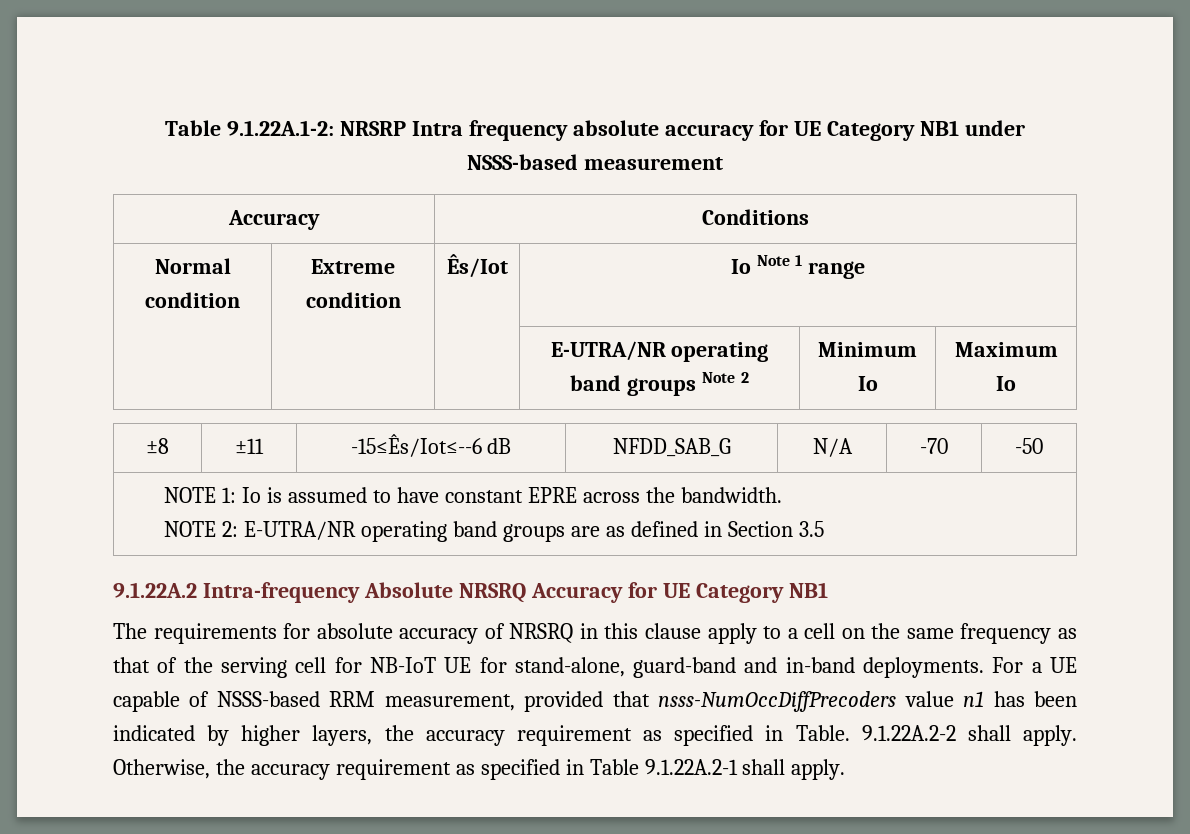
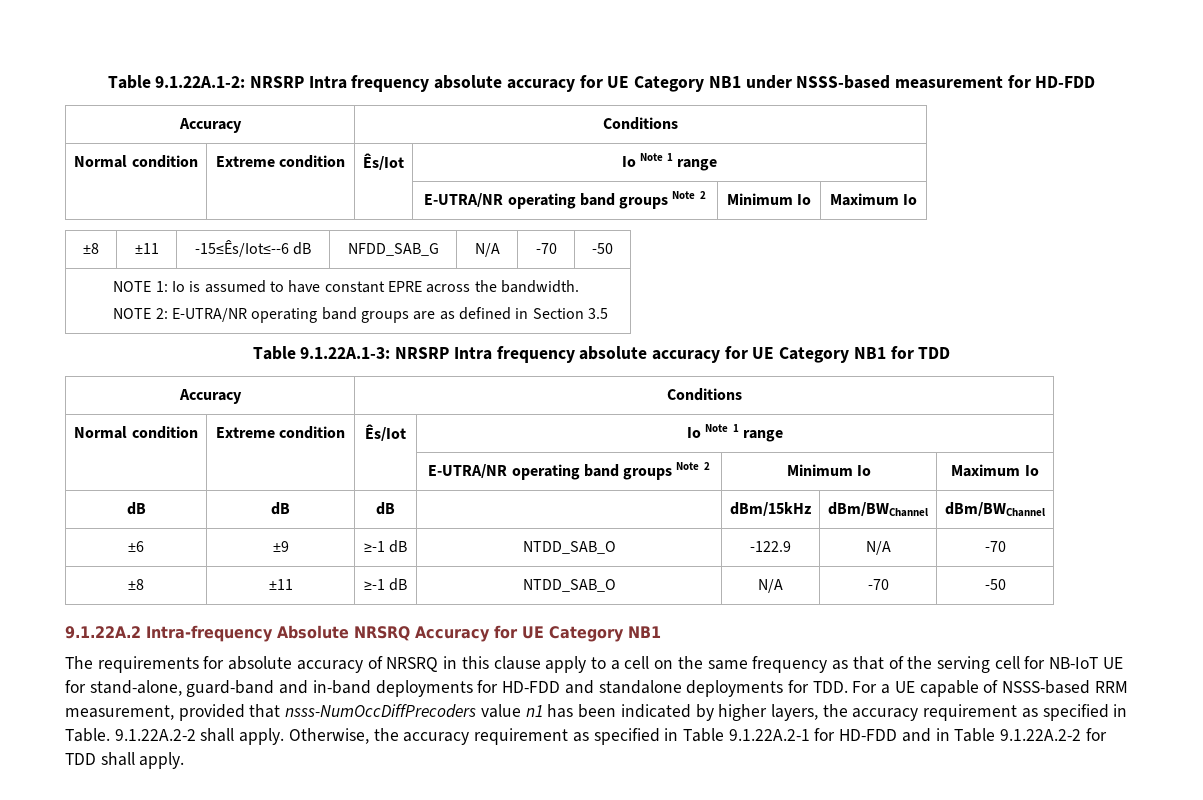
- Table 9.1.22A.1-2: NRSRP Intra frequency absolute accuracy for UE Category NB1 under NSSS-based measurement
+ Table 9.1.22A.1-2: NRSRP Intra frequency absolute accuracy for UE Category NB1 under NSSS-based measurement for HD-FDD
+ Table 9.1.22A.1-3: NRSRP Intra frequency absolute accuracy for UE Category NB1 for TDD
+ Accuracy | Conditions
+ Normal condition | Extreme condition | Ês/Iot | Io Note 1 range
+ | | | E-UTRA/NR operating band groups Note 2 | Minimum Io | Maximum Io
+ dB | dB | dB | | dBm/15kHz | dBm/BWChannel | dBm/BWChannel
+ ±6 | ±9 | ≥-1 dB | NTDD_SAB_O | -122.9 | N/A | -70
+ ±8 | ±11 | ≥-1 dB | NTDD_SAB_O | N/A | -70 | -50
- The requirements for absolute accuracy of NRSRQ in this clause apply to a cell on the same frequency as that of the serving cell for NB-IoT UE for stand-alone, guard-band and in-band deployments. For a UE capable of NSSS-based RRM measurement, provided that nsss-NumOccDiffPrecoders value n1 has been indicated by higher layers, the accuracy requirement as specified in Table.
+ The requirements for absolute accuracy of NRSRQ in this clause apply to a cell on the same frequency as that of the serving cell for NB-IoT UE for stand-alone, guard-band and in-band deployments for HD-FDD and standalone deployments for TDD. For a UE capable of NSSS-based RRM measurement, provided that nsss-NumOccDiffPrecoders value n1 has been indicated by higher layers, the accuracy requirement as specified in Table.
- Otherwise, the accuracy requirement as specified in Table 9.1.22A.2-1 shall apply.
+ Otherwise, the accuracy requirement as specified in Table 9.1.22A.2-1 for HD-FDD and in Table 9.1.22A.2-2 for TDD shall apply.

